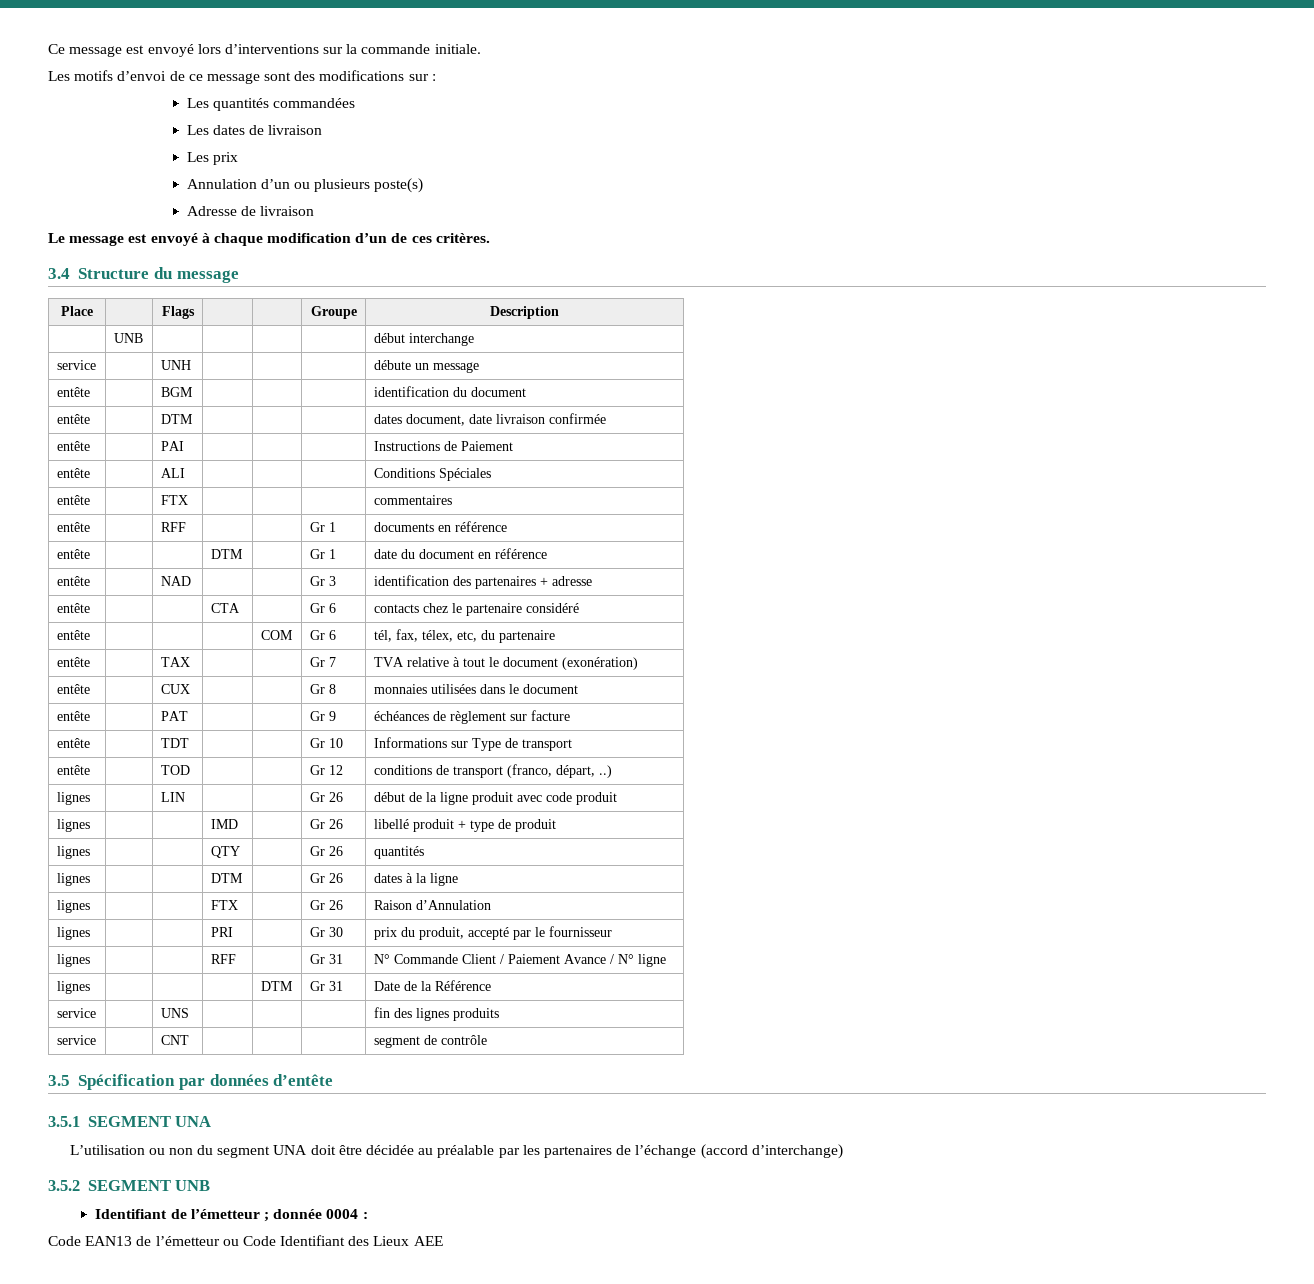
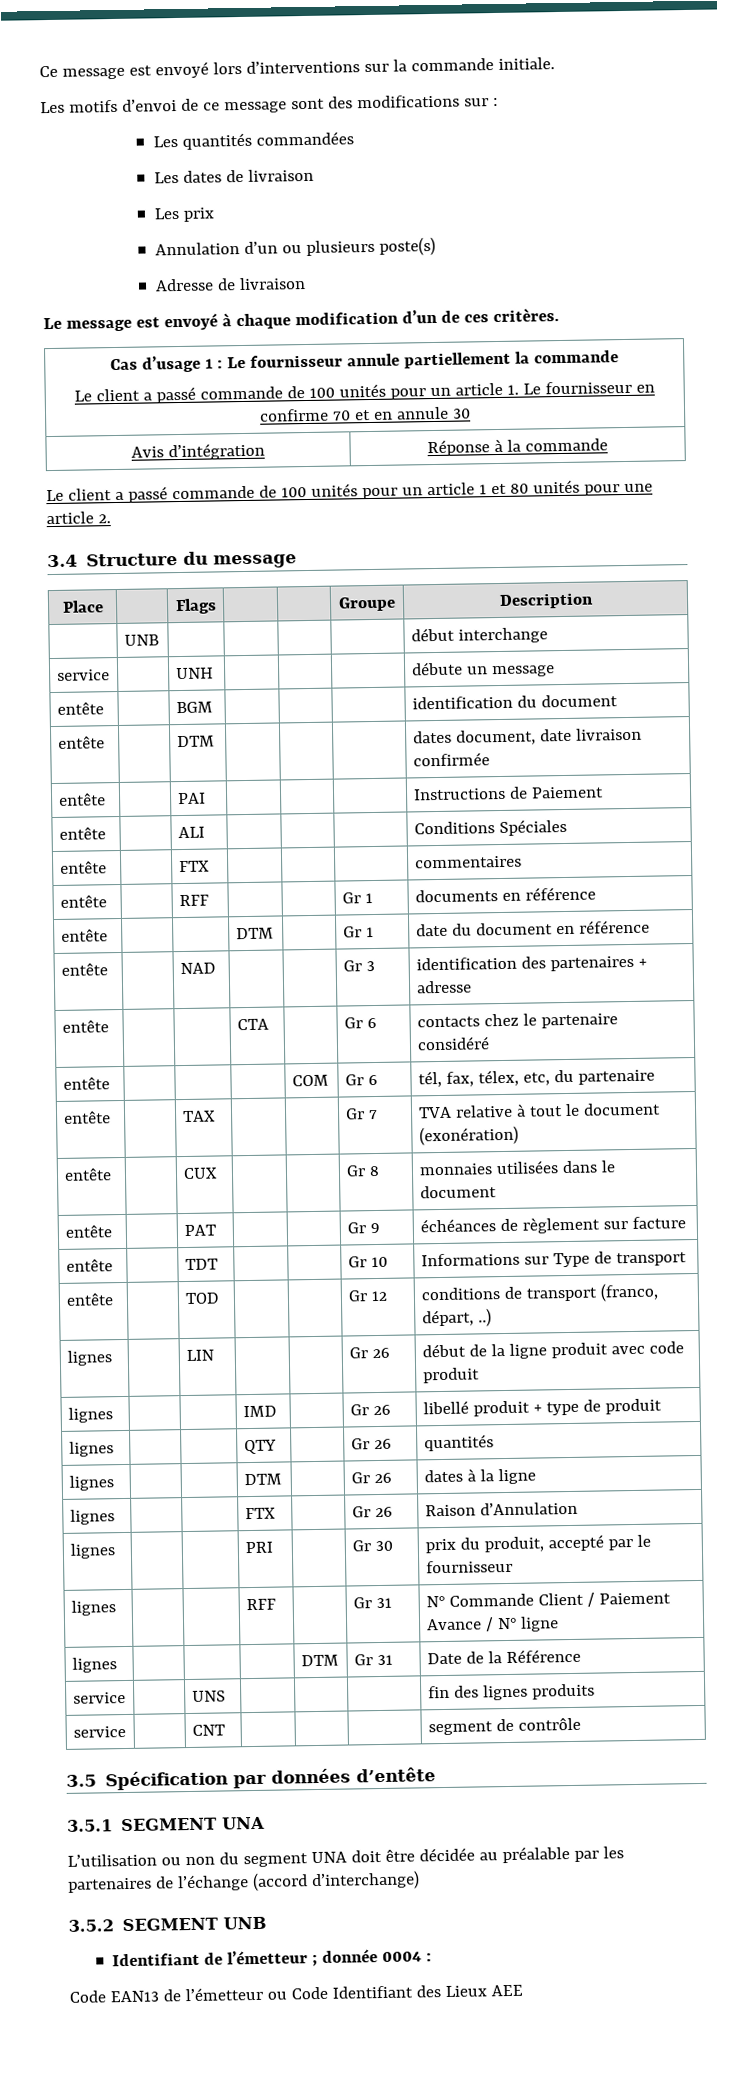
+ Cas d’usage 1 : Le fournisseur annule partiellement la commande
+ Le client a passé commande de 100 unités pour un article 1. Le fournisseur en confirme 70 et en annule 30
+ Avis d’intégration | Réponse à la commande
+ Le client a passé commande de 100 unités pour un article 1 et 80 unités pour une article 2.

